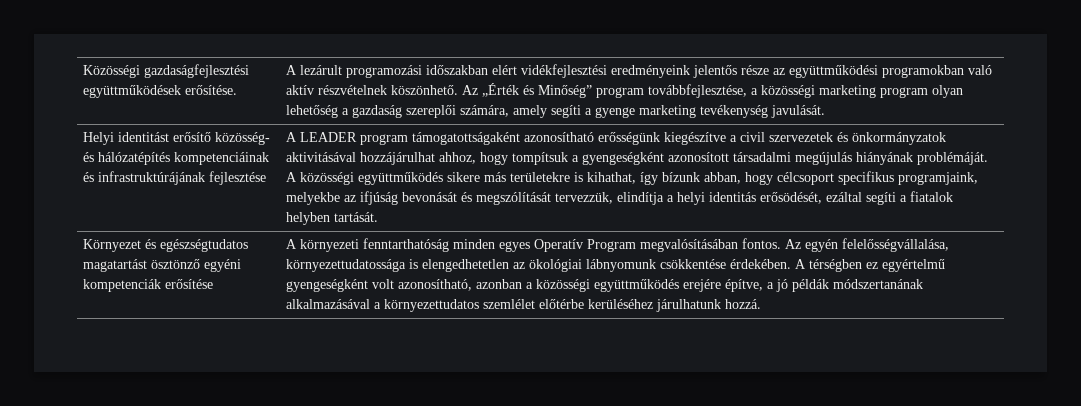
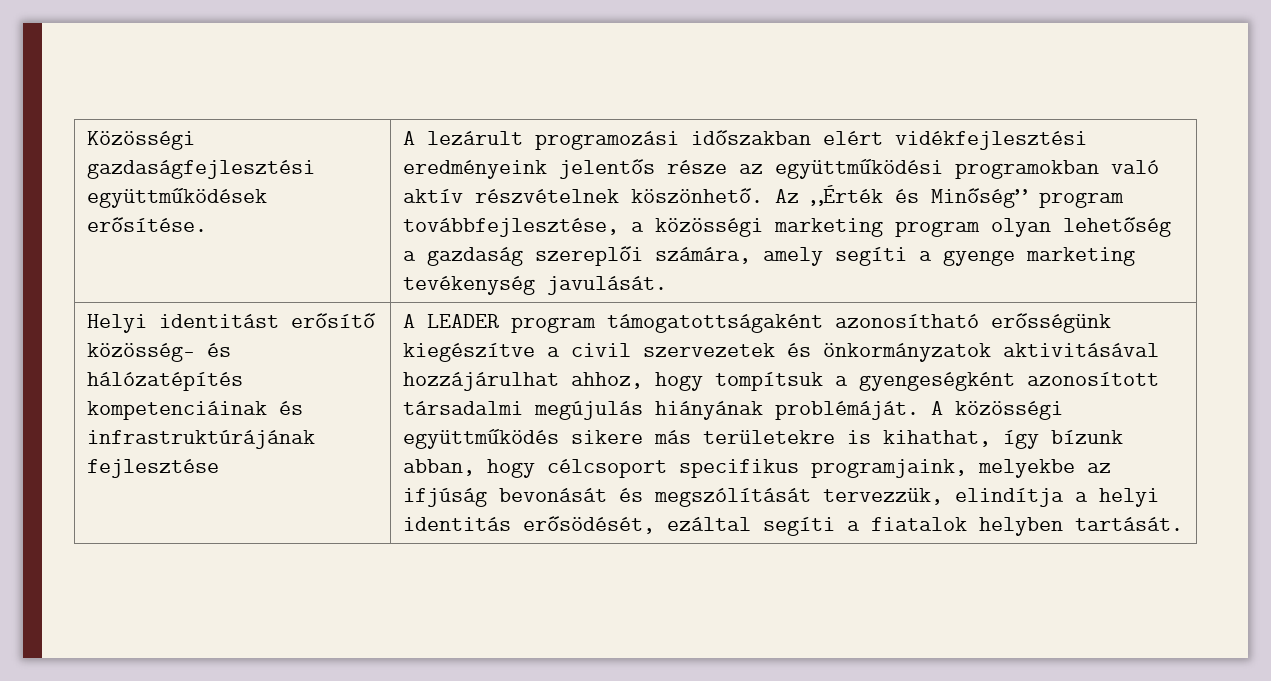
- Környezet és egészségtudatos magatartást ösztönző egyéni kompetenciák erősítése | A környezeti fenntarthatóság minden egyes Operatív Program megvalósításában fontos. Az egyén felelősségvállalása, környezettudatossága is elengedhetetlen az ökológiai lábnyomunk csökkentése érdekében. A térségben ez egyértelmű gyengeségként volt azonosítható, azonban a közösségi együttműködés erejére építve, a jó példák módszertanának alkalmazásával a környezettudatos szemlélet előtérbe kerüléséhez járulhatunk hozzá.

